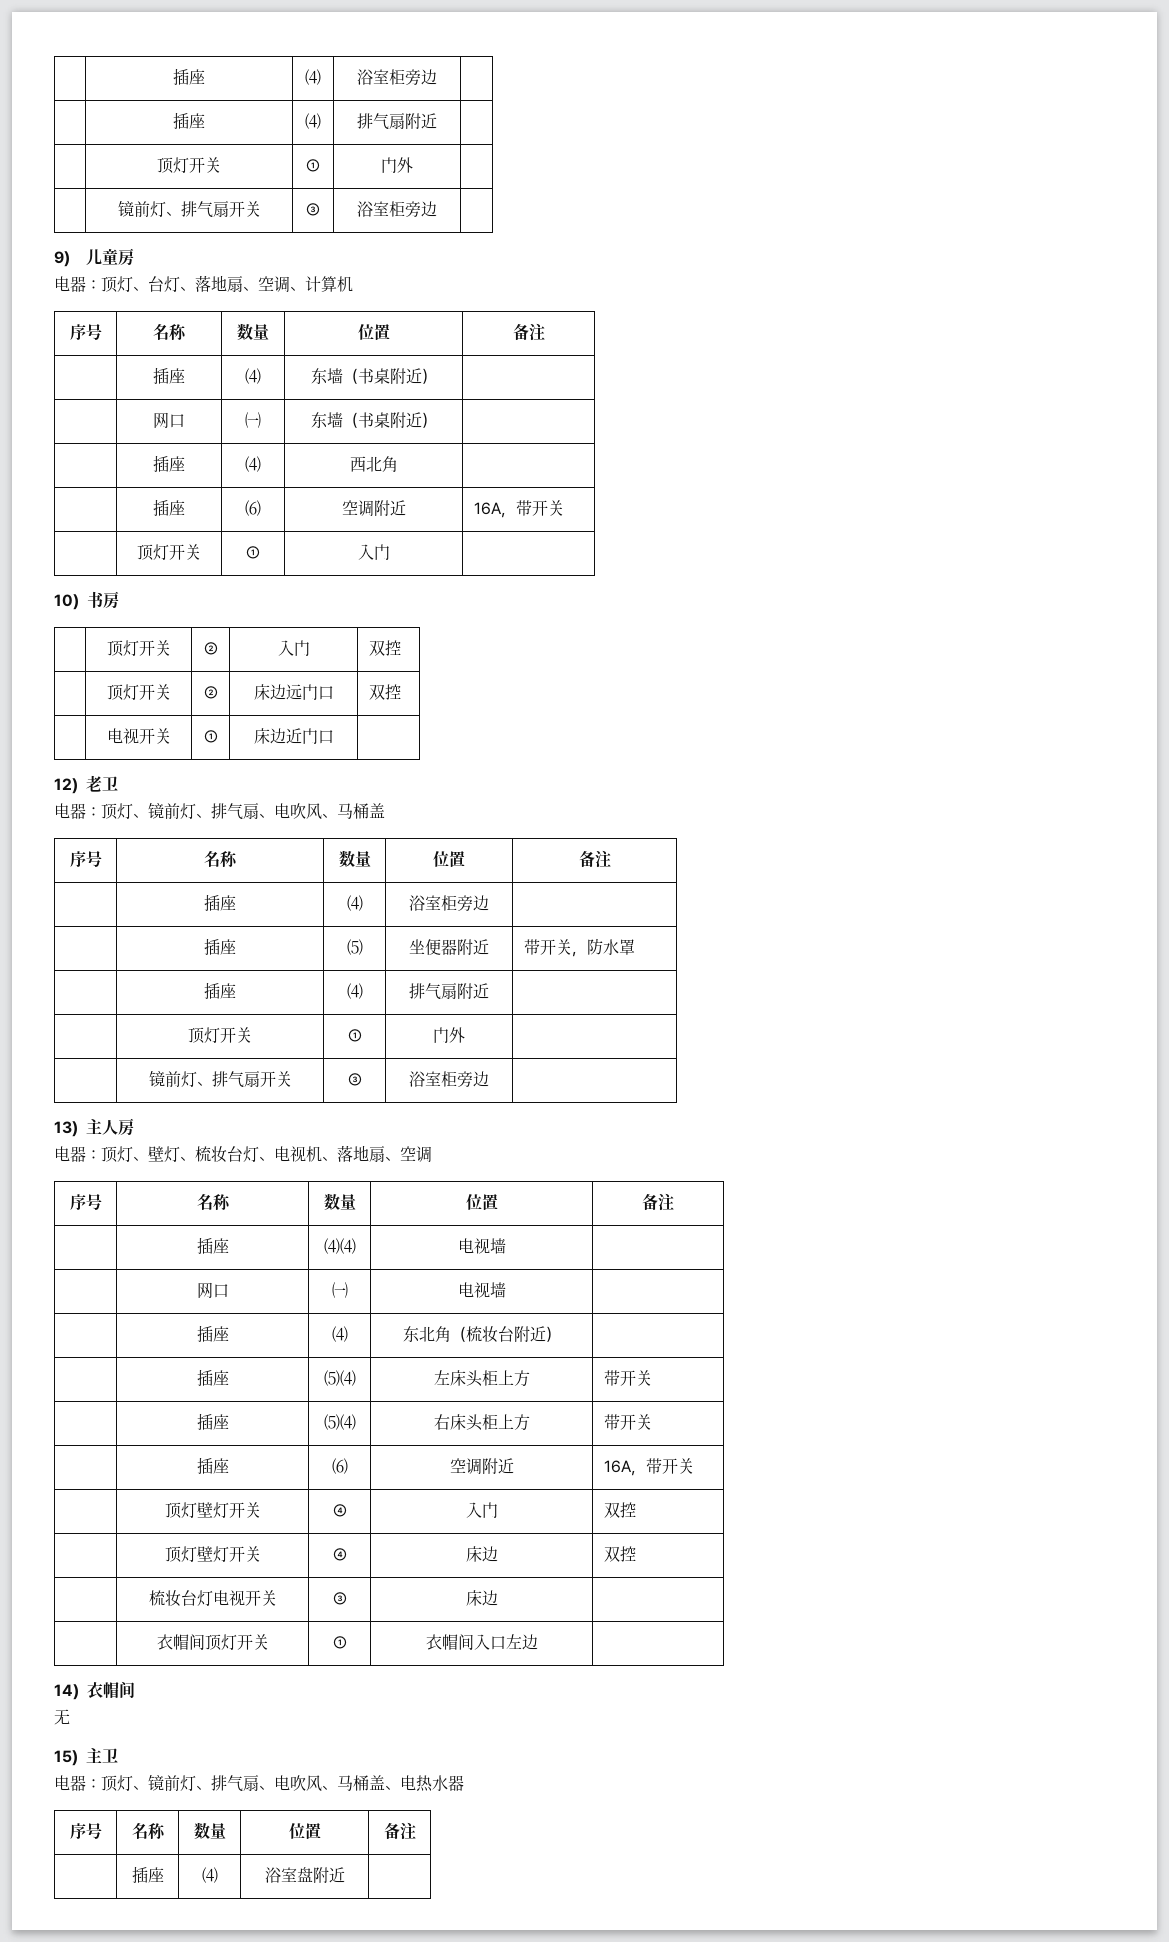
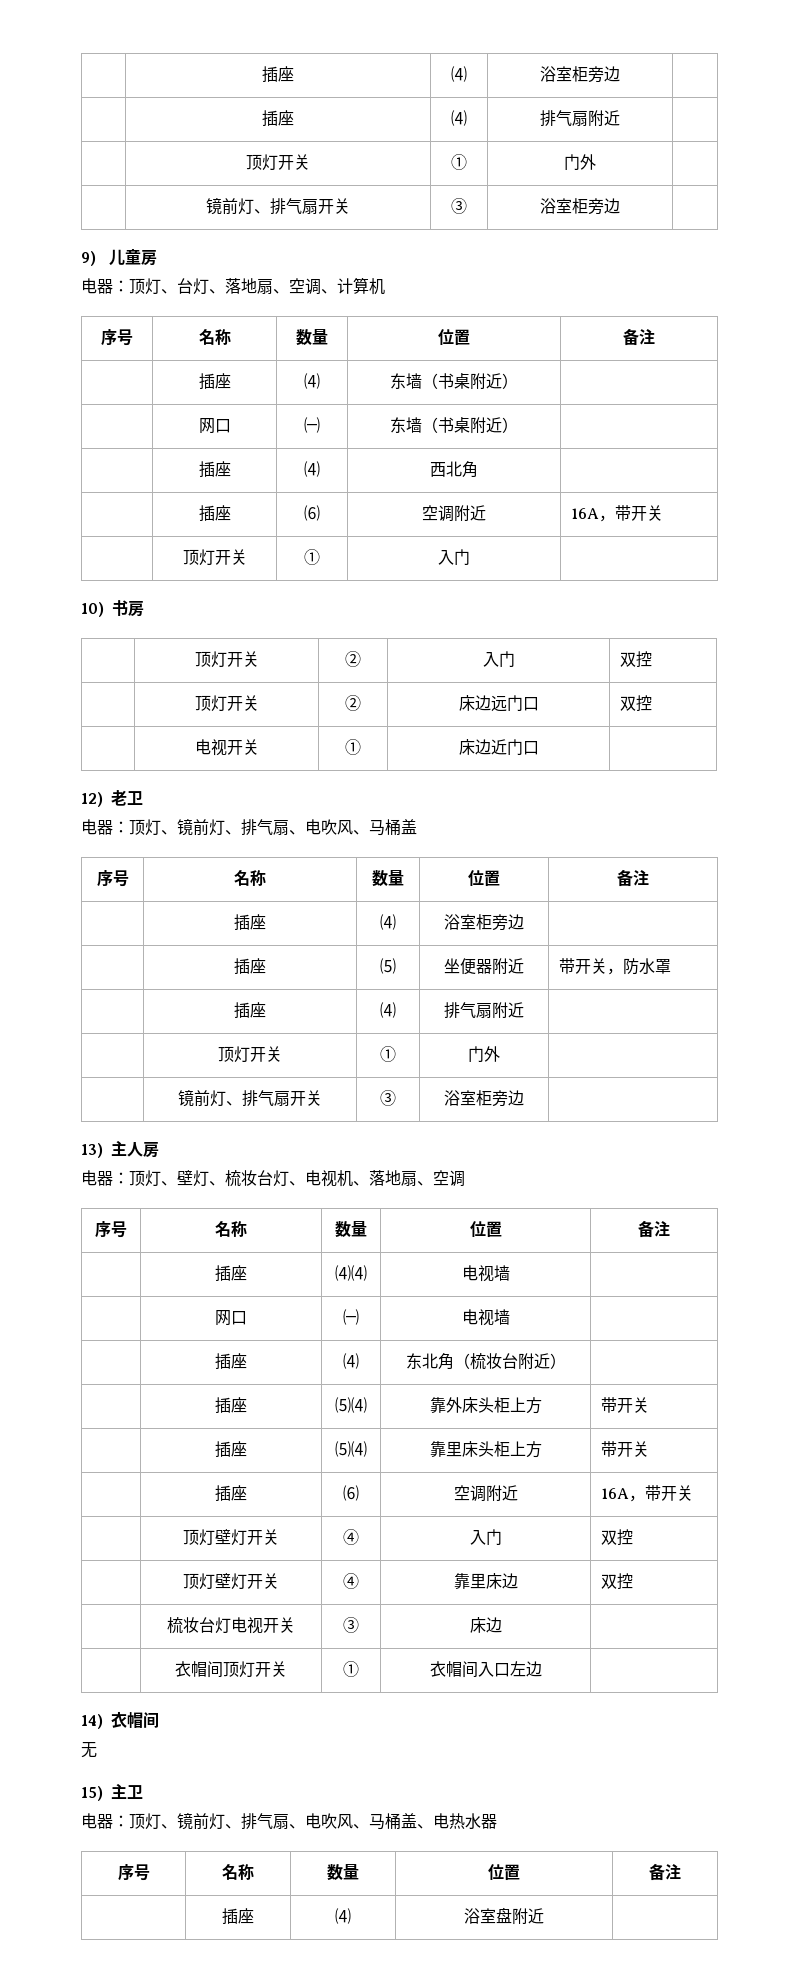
- | 插座 | ⑸⑷ | 左床头柜上方 | 带开关
+ | 插座 | ⑸⑷ | 靠外床头柜上方 | 带开关
- | 插座 | ⑸⑷ | 右床头柜上方 | 带开关
+ | 插座 | ⑸⑷ | 靠里床头柜上方 | 带开关
- | 顶灯壁灯开关 | ④ | 床边 | 双控
+ | 顶灯壁灯开关 | ④ | 靠里床边 | 双控

